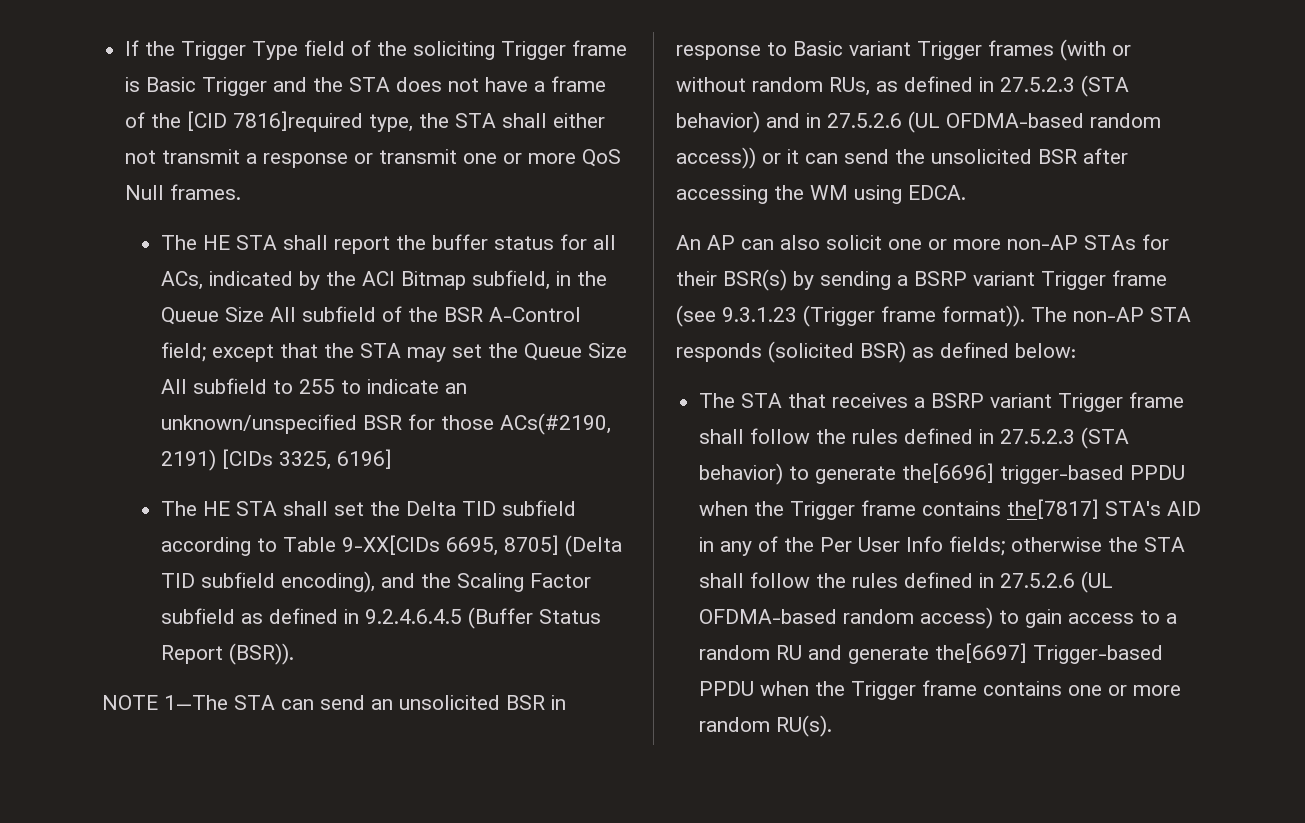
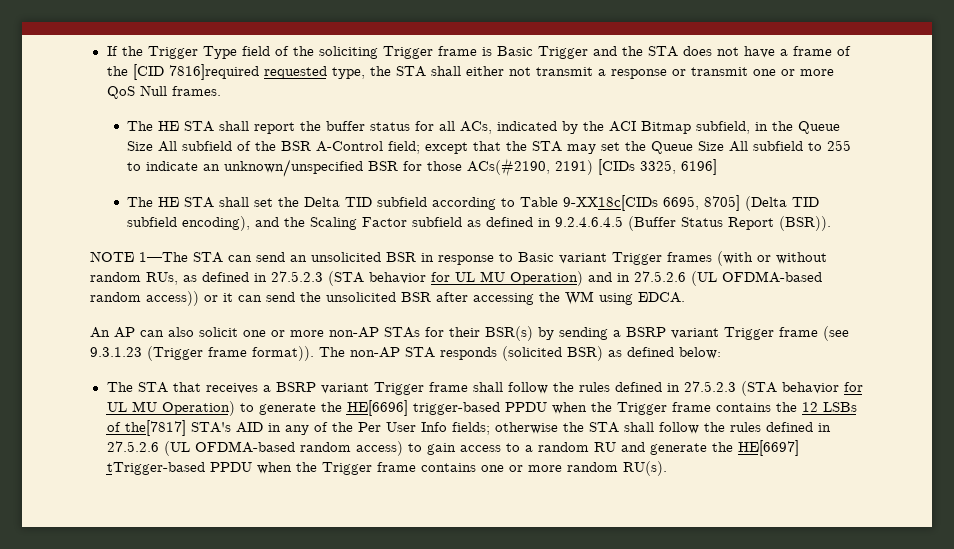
- If the Trigger Type field of the soliciting Trigger frame is Basic Trigger and the STA does not have a frame of the [CID 7816]required type, the STA shall either not transmit a response or transmit one or more QoS Null frames.
+ If the Trigger Type field of the soliciting Trigger frame is Basic Trigger and the STA does not have a frame of the [CID 7816]required requested type, the STA shall either not transmit a response or transmit one or more QoS Null frames.
- The HE STA shall set the Delta TID subfield according to Table 9-XX[CIDs 6695, 8705] (Delta TID subfield encoding), and the Scaling Factor subfield as defined in 9.2.4.6.4.5 (Buffer Status Report (BSR)).
+ The HE STA shall set the Delta TID subfield according to Table 9-XX18c[CIDs 6695, 8705] (Delta TID subfield encoding), and the Scaling Factor subfield as defined in 9.2.4.6.4.5 (Buffer Status Report (BSR)).
- NOTE 1—The STA can send an unsolicited BSR in response to Basic variant Trigger frames (with or without random RUs, as defined in 27.5.2.3 (STA behavior) and in 27.5.2.6 (UL OFDMA-based random access)) or it can send the unsolicited BSR after accessing the WM using EDCA.
+ NOTE 1—The STA can send an unsolicited BSR in response to Basic variant Trigger frames (with or without random RUs, as defined in 27.5.2.3 (STA behavior for UL MU Operation) and in 27.5.2.6 (UL OFDMA-based random access)) or it can send the unsolicited BSR after accessing the WM using EDCA.
- The STA that receives a BSRP variant Trigger frame shall follow the rules defined in 27.5.2.3 (STA behavior) to generate the[6696] trigger-based PPDU when the Trigger frame contains the[7817] STA's AID in any of the Per User Info fields;
+ The STA that receives a BSRP variant Trigger frame shall follow the rules defined in 27.5.2.3 (STA behavior for UL MU Operation) to generate the HE[6696] trigger-based PPDU when the Trigger frame contains the 12 LSBs of the[7817] STA's AID in any of the Per User Info fields;
- otherwise the STA shall follow the rules defined in 27.5.2.6 (UL OFDMA-based random access) to gain access to a random RU and generate the[6697] Trigger-based PPDU when the Trigger frame contains one or more random RU(s).
+ otherwise the STA shall follow the rules defined in 27.5.2.6 (UL OFDMA-based random access) to gain access to a random RU and generate the HE[6697] tTrigger-based PPDU when the Trigger frame contains one or more random RU(s).

